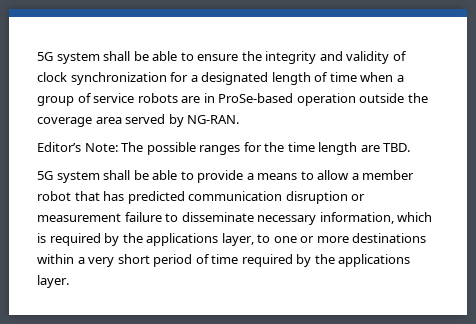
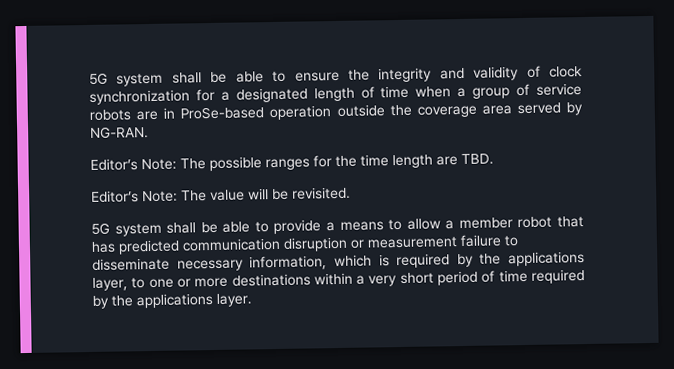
+ Editor’s Note: The value will be revisited.

